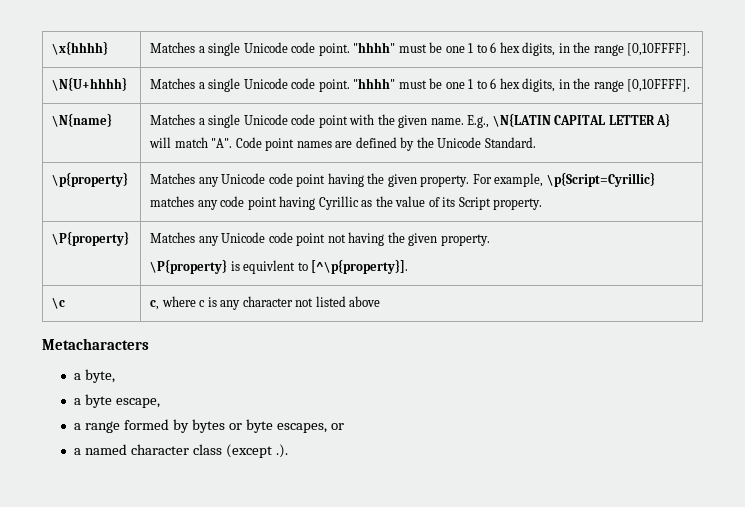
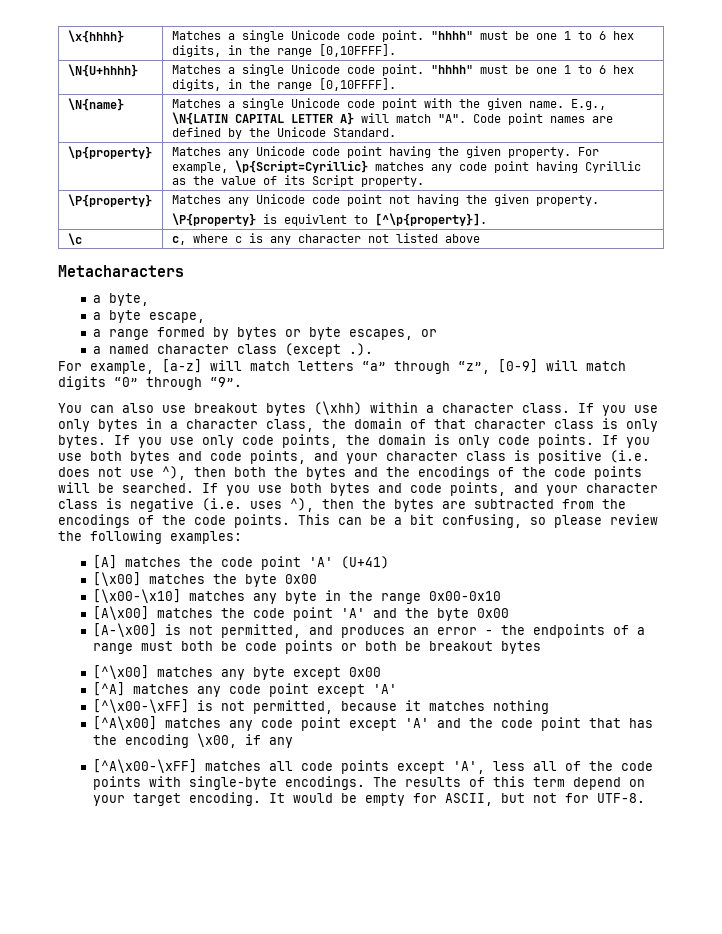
+ For example, [a-z] will match letters “a” through “z”, [0-9] will match digits “0” through “9”.
+ You can also use breakout bytes (\xhh) within a character class. If you use only bytes in a character class, the domain of that character class is only bytes. If you use only code points, the domain is only code points. If you use both bytes and code points, and your character class is positive (i.e. does not use ^), then both the bytes and the encodings of the code points will be searched. If you use both bytes and code points, and your character class is negative (i.e. uses ^), then the bytes are subtracted from the encodings of the code points. This can be a bit confusing, so please review the following examples:
+ [A] matches the code point 'A' (U+41)
+ [\x00] matches the byte 0x00
+ [\x00-\x10] matches any byte in the range 0x00-0x10
+ [A\x00] matches the code point 'A' and the byte 0x00
+ [A-\x00] is not permitted, and produces an error - the endpoints of a range must both be code points or both be breakout bytes
+ [^\x00] matches any byte except 0x00
+ [^A] matches any code point except 'A'
+ [^\x00-\xFF] is not permitted, because it matches nothing
+ [^A\x00] matches any code point except 'A' and the code point that has the encoding \x00, if any
+ [^A\x00-\xFF] matches all code points except 'A', less all of the code points with single-byte encodings. The results of this term depend on your target encoding. It would be empty for ASCII, but not for UTF-8.

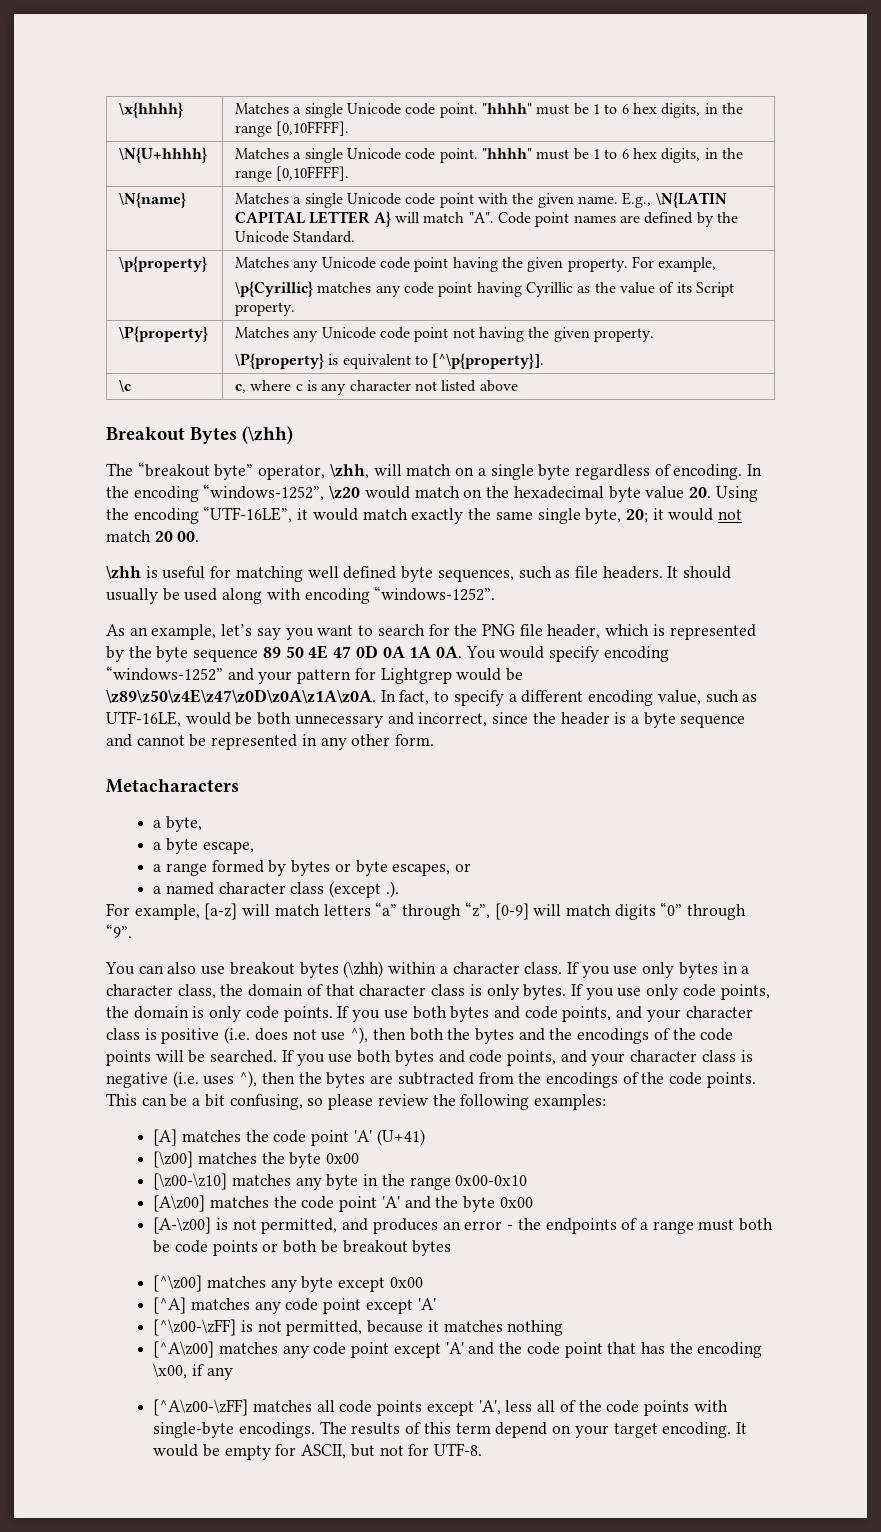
- \x{hhhh} | Matches a single Unicode code point. "hhhh" must be one 1 to 6 hex digits, in the range [0,10FFFF].
+ \x{hhhh} | Matches a single Unicode code point. "hhhh" must be 1 to 6 hex digits, in the range [0,10FFFF].
- \N{U+hhhh} | Matches a single Unicode code point. "hhhh" must be one 1 to 6 hex digits, in the range [0,10FFFF].
+ \N{U+hhhh} | Matches a single Unicode code point. "hhhh" must be 1 to 6 hex digits, in the range [0,10FFFF].
- \p{property} | Matches any Unicode code point having the given property. For example, \p{Script=Cyrillic} matches any code point having Cyrillic as the value of its Script property.
+ \p{property} | Matches any Unicode code point having the given property. For example,
+ \p{Cyrillic} matches any code point having Cyrillic as the value of its Script property.
  \P{property} | Matches any Unicode code point not having the given property.
- \P{property} is equivlent to [^\p{property}].
+ \P{property} is equivalent to [^\p{property}].
+ Breakout Bytes (\zhh)
+ The “breakout byte” operator, \zhh, will match on a single byte regardless of encoding. In the encoding “windows-1252”, \z20 would match on the hexadecimal byte value 20. Using the encoding “UTF-16LE”, it would match exactly the same single byte, 20; it would not match 20 00.
+ \zhh is useful for matching well defined byte sequences, such as file headers. It should usually be used along with encoding “windows-1252”.
+ As an example, let’s say you want to search for the PNG file header, which is represented by the byte sequence 89 50 4E 47 0D 0A 1A 0A. You would specify encoding “windows-1252” and your pattern for Lightgrep would be \z89\z50\z4E\z47\z0D\z0A\z1A\z0A. In fact, to specify a different encoding value, such as UTF-16LE, would be both unnecessary and incorrect, since the header is a byte sequence and cannot be represented in any other form.
- You can also use breakout bytes (\xhh) within a character class.
+ You can also use breakout bytes (\zhh) within a character class.
- [\x00] matches the byte 0x00
+ [\z00] matches the byte 0x00
- [\x00-\x10] matches any byte in the range 0x00-0x10
+ [\z00-\z10] matches any byte in the range 0x00-0x10
- [A\x00] matches the code point 'A' and the byte 0x00
+ [A\z00] matches the code point 'A' and the byte 0x00
- [A-\x00] is not permitted, and produces an error - the endpoints of a range must both be code points or both be breakout bytes
+ [A-\z00] is not permitted, and produces an error - the endpoints of a range must both be code points or both be breakout bytes
- [^\x00] matches any byte except 0x00
+ [^\z00] matches any byte except 0x00
- [^\x00-\xFF] is not permitted, because it matches nothing
+ [^\z00-\zFF] is not permitted, because it matches nothing
- [^A\x00] matches any code point except 'A' and the code point that has the encoding \x00, if any
+ [^A\z00] matches any code point except 'A' and the code point that has the encoding \x00, if any
- [^A\x00-\xFF] matches all code points except 'A', less all of the code points with single-byte encodings.
+ [^A\z00-\zFF] matches all code points except 'A', less all of the code points with single-byte encodings.

